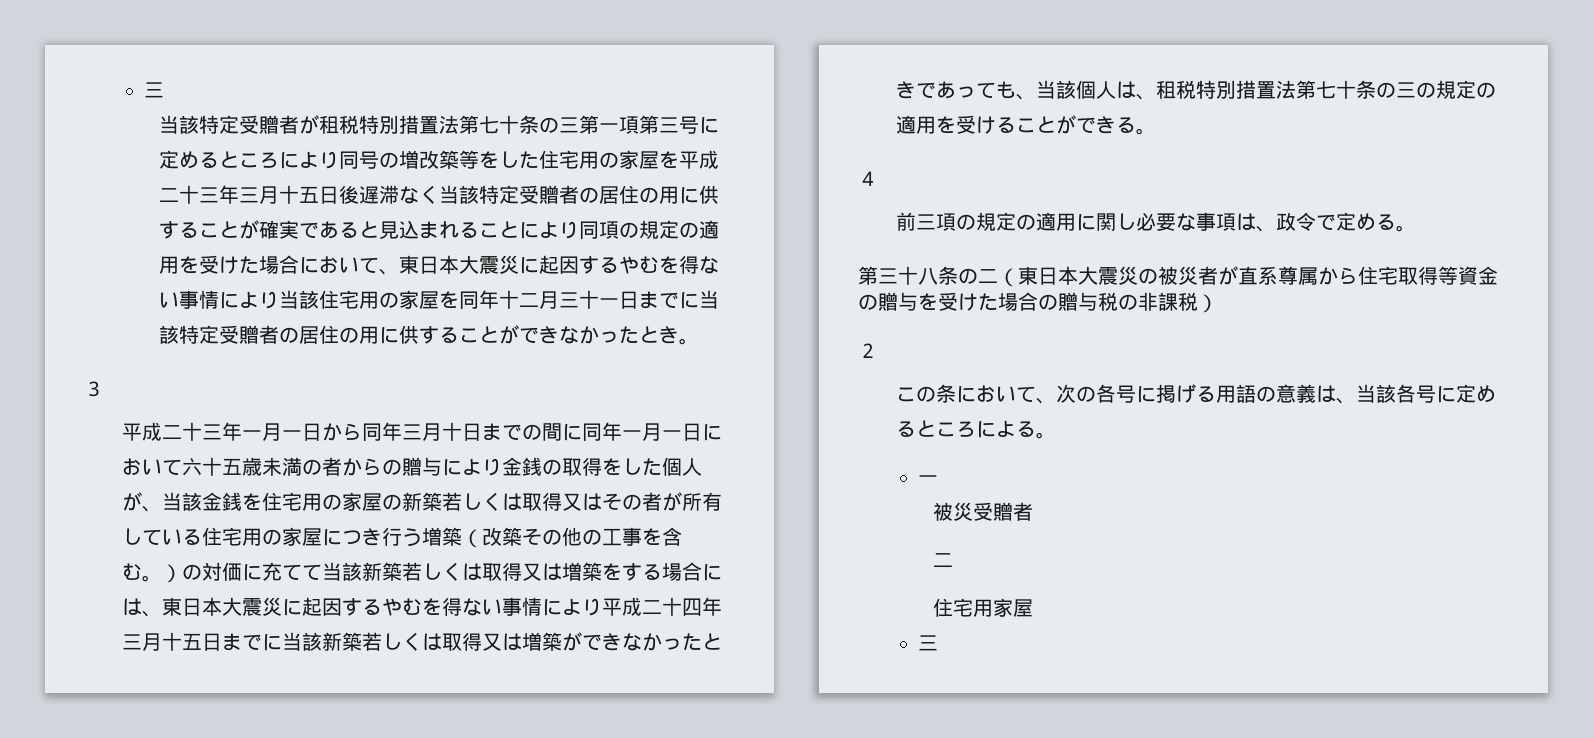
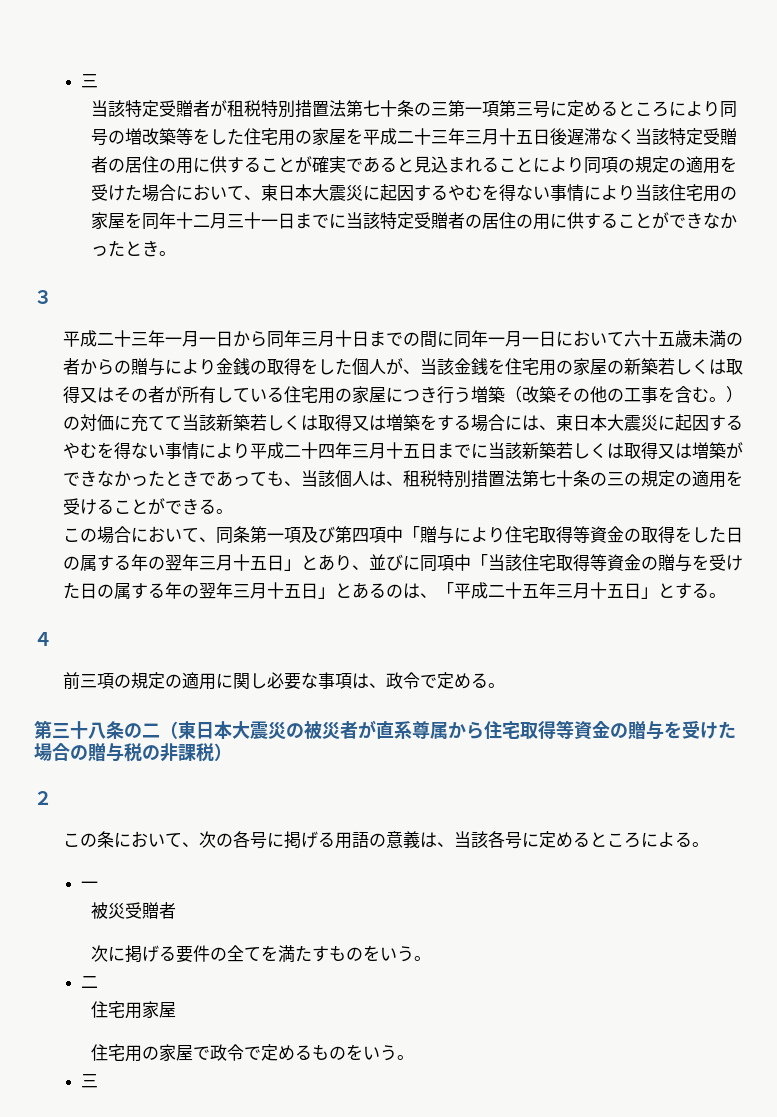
+ この場合において、同条第一項及び第四項中「贈与により住宅取得等資金の取得をした日の属する年の翌年三月十五日」とあり、並びに同項中「当該住宅取得等資金の贈与を受けた日の属する年の翌年三月十五日」とあるのは、「平成二十五年三月十五日」とする。
  被災受贈者
+ 次に掲げる要件の全てを満たすものをいう。
  二
  住宅用家屋
+ 住宅用の家屋で政令で定めるものをいう。

